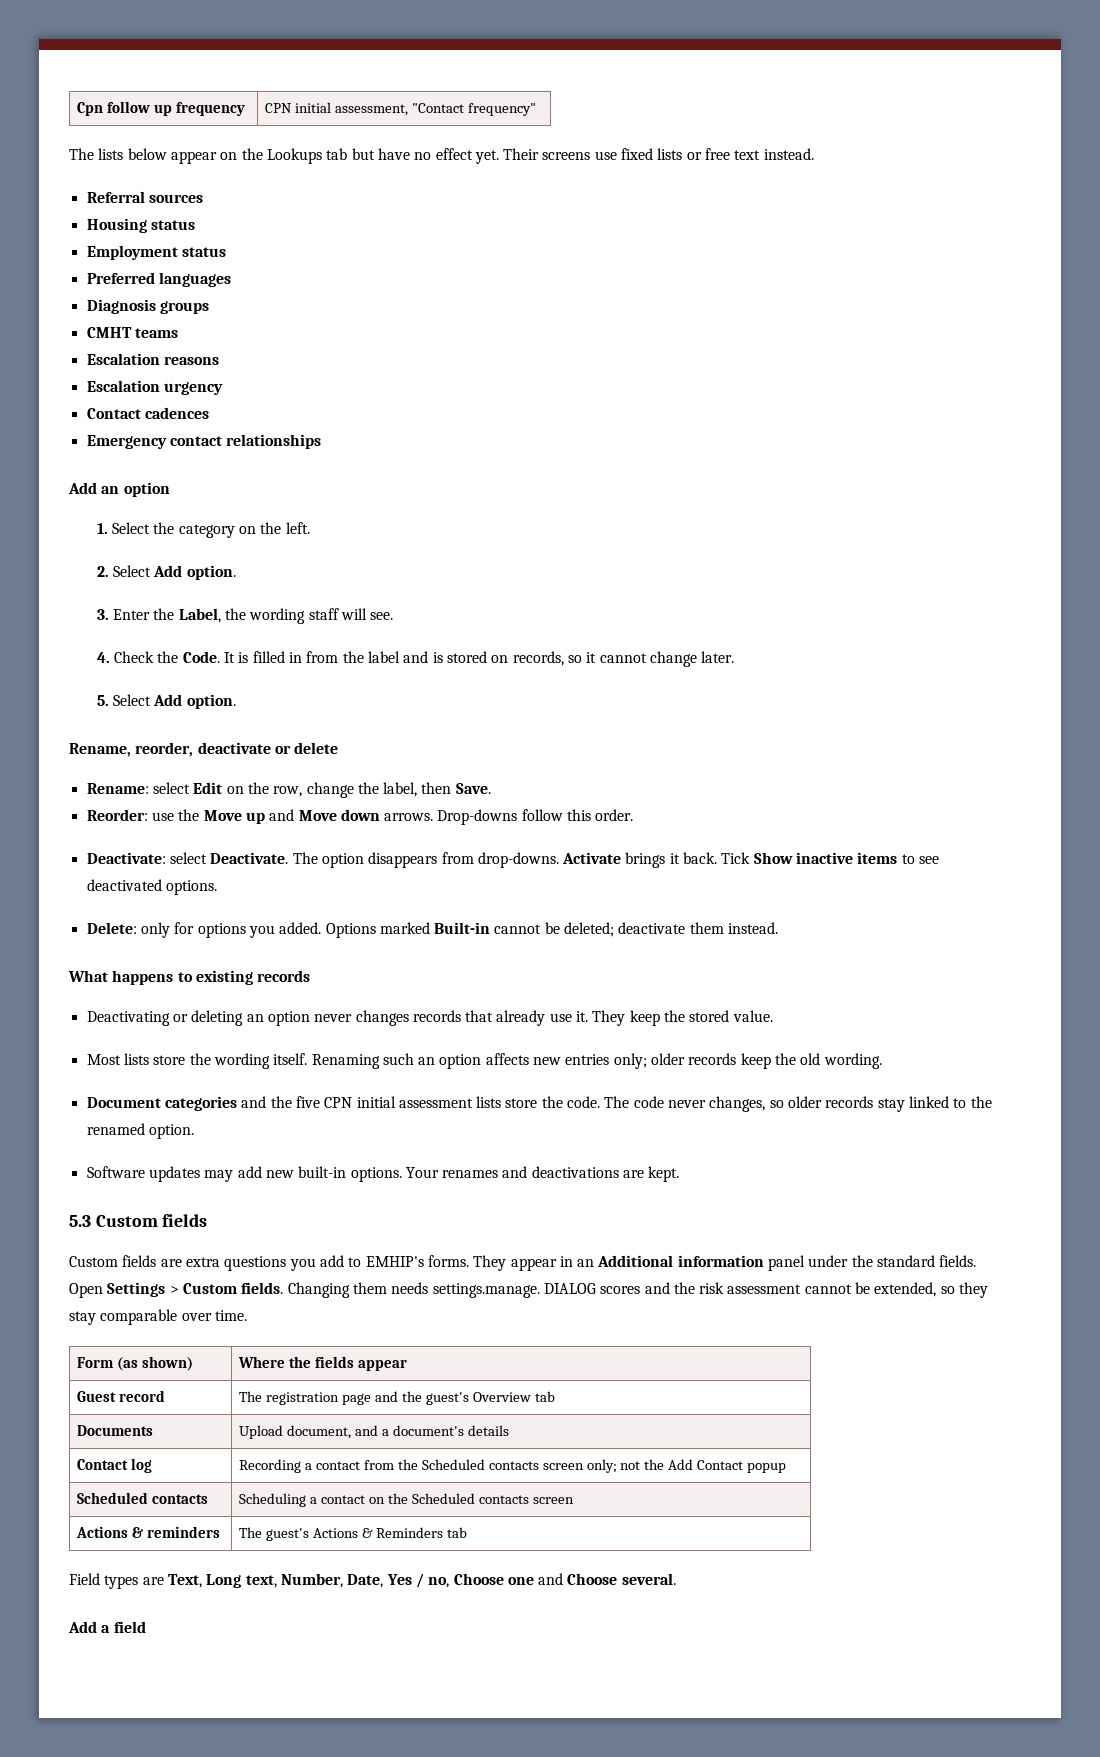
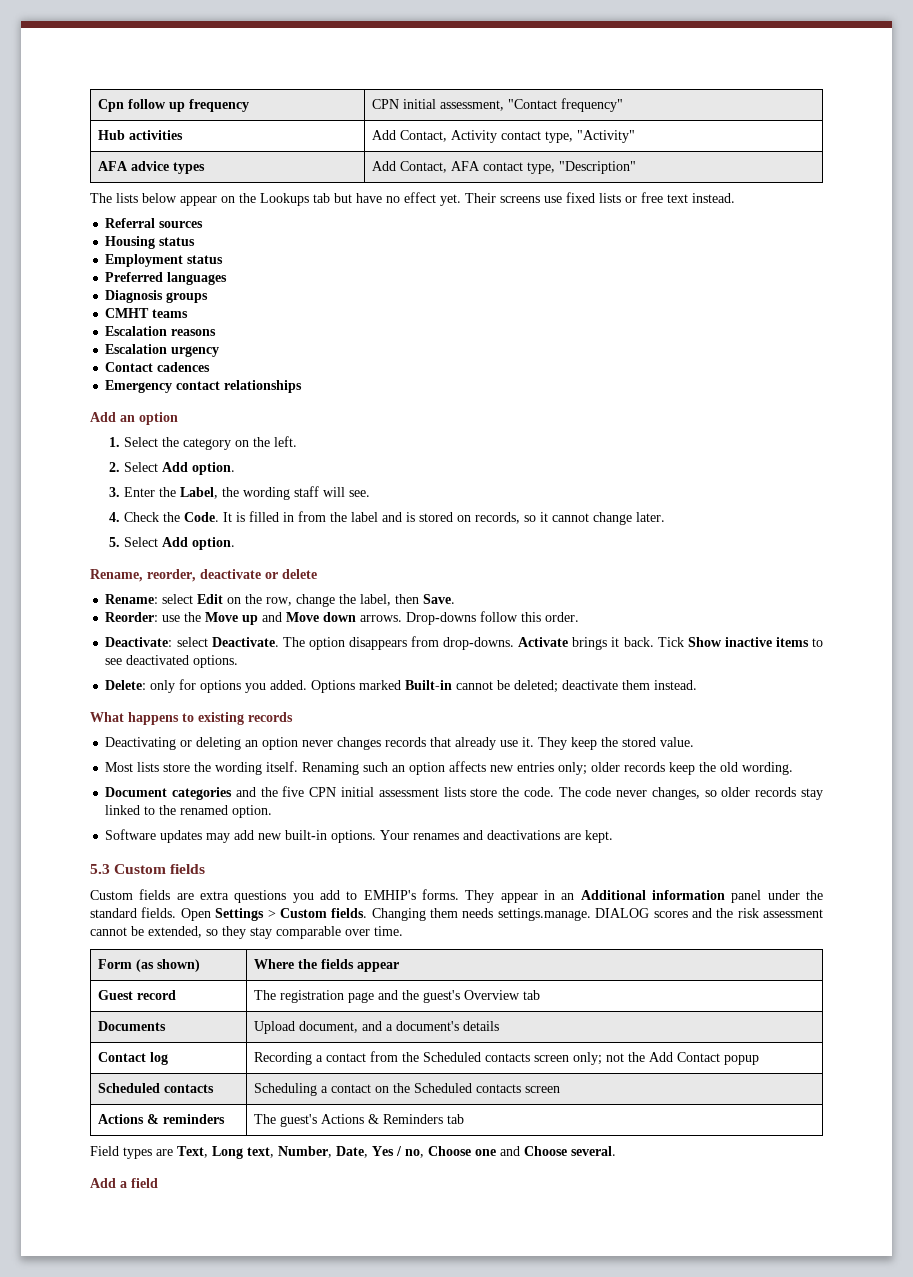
+ Hub activities | Add Contact, Activity contact type, "Activity"
+ AFA advice types | Add Contact, AFA contact type, "Description"

